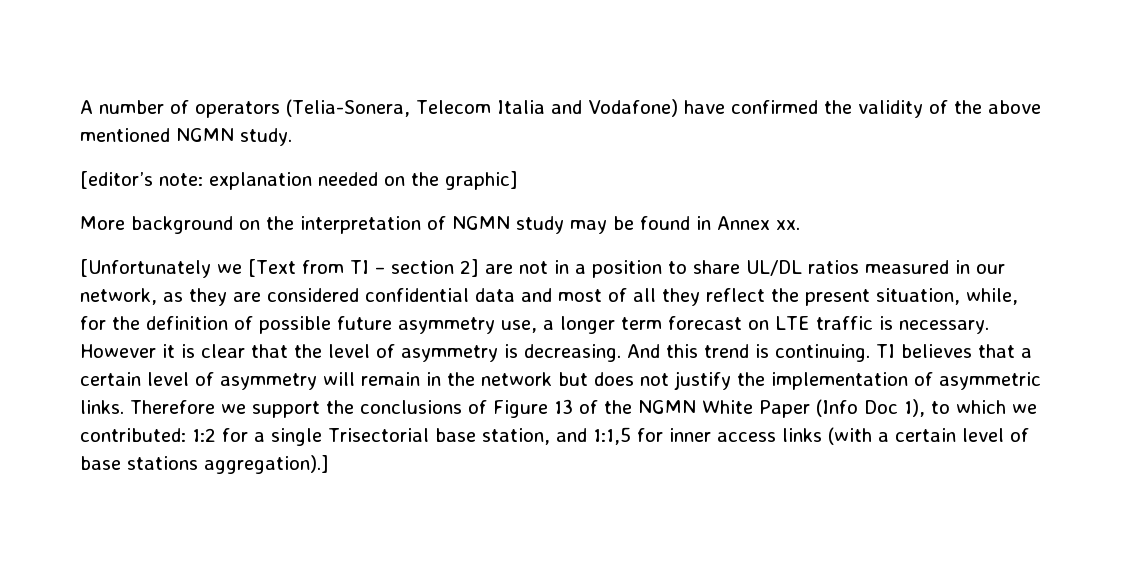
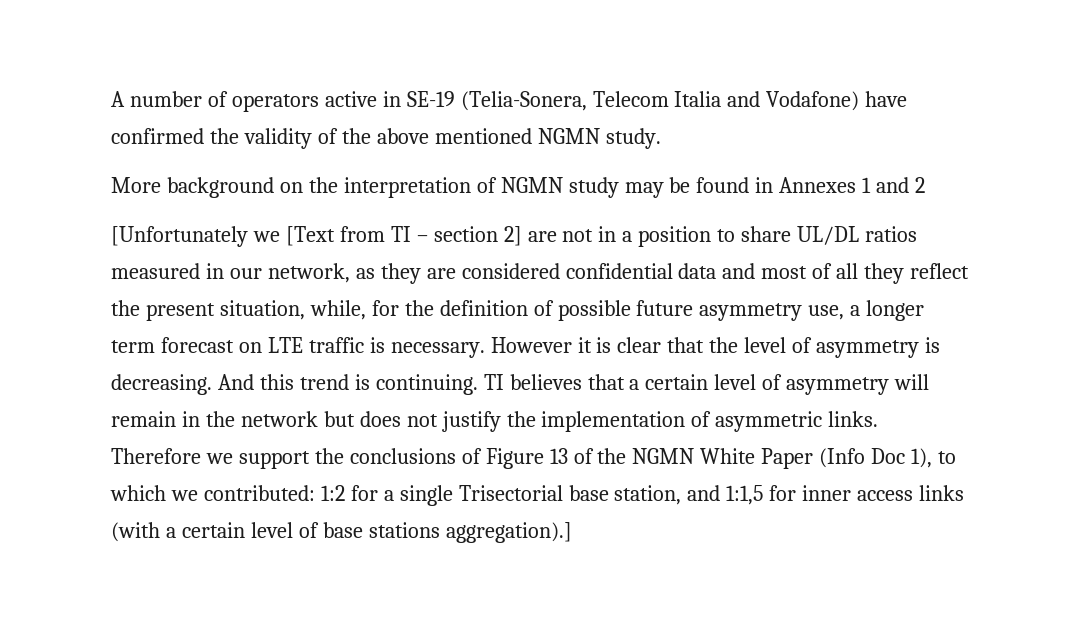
- A number of operators (Telia-Sonera, Telecom Italia and Vodafone) have confirmed the validity of the above mentioned NGMN study.
+ A number of operators active in SE-19 (Telia-Sonera, Telecom Italia and Vodafone) have confirmed the validity of the above mentioned NGMN study.
- [editor’s note: explanation needed on the graphic]
- More background on the interpretation of NGMN study may be found in Annex xx.
+ More background on the interpretation of NGMN study may be found in Annexes 1 and 2

